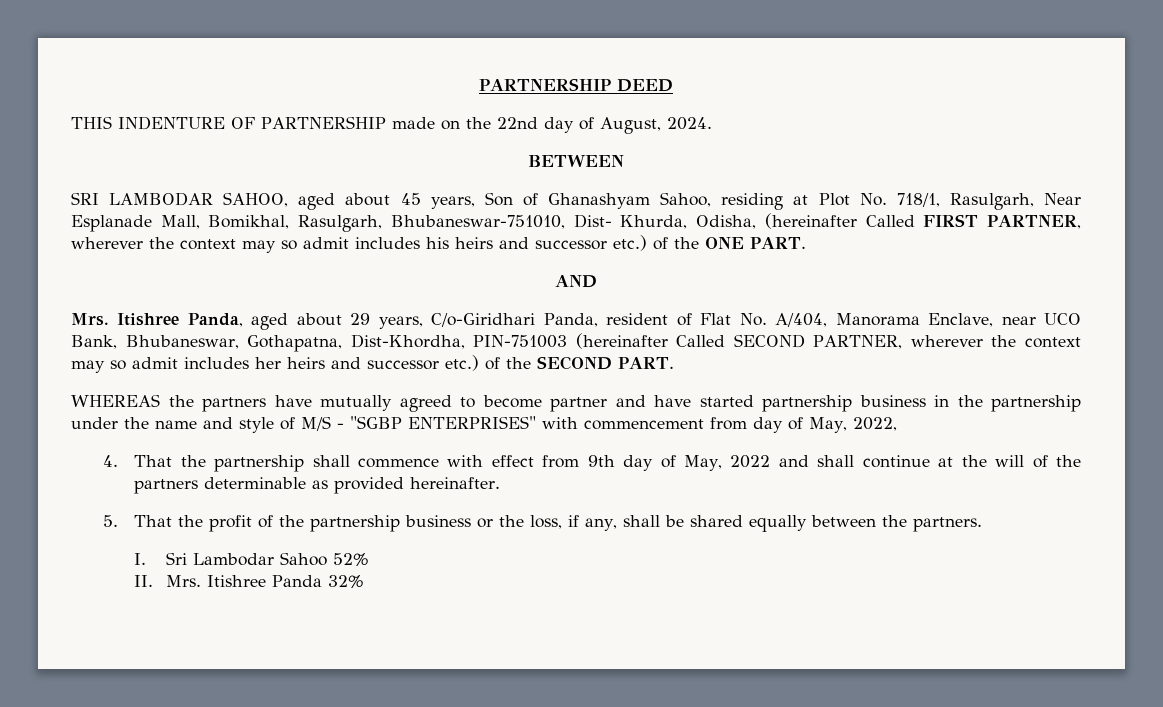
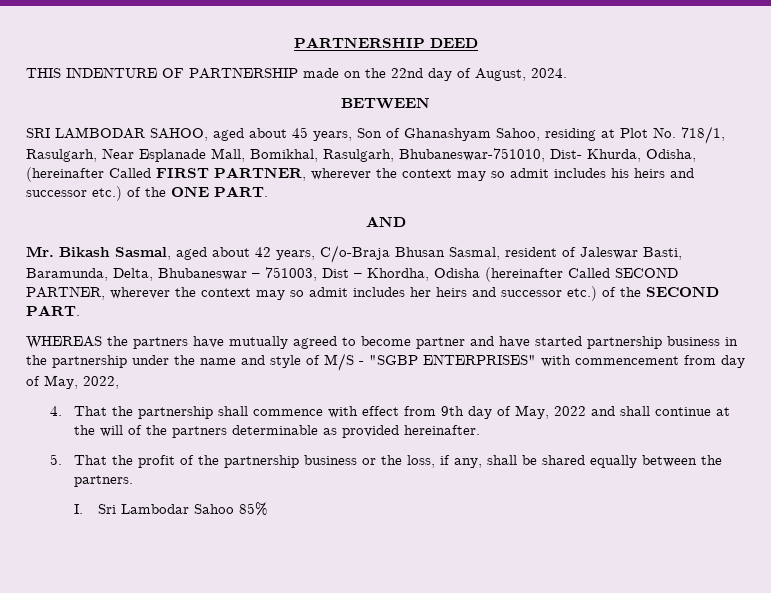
- Mrs. Itishree Panda, aged about 29 years, C/o-Giridhari Panda, resident of Flat No. A/404, Manorama Enclave, near UCO Bank, Bhubaneswar, Gothapatna, Dist-Khordha, PIN-751003 (hereinafter Called SECOND PARTNER, wherever the context may so admit includes her heirs and successor etc.) of the SECOND PART.
+ Mr. Bikash Sasmal, aged about 42 years, C/o-Braja Bhusan Sasmal, resident of Jaleswar Basti, Baramunda, Delta, Bhubaneswar – 751003, Dist – Khordha, Odisha (hereinafter Called SECOND PARTNER, wherever the context may so admit includes her heirs and successor etc.) of the SECOND PART.
- I. Sri Lambodar Sahoo 52%
- II. Mrs. Itishree Panda 32%
+ I. Sri Lambodar Sahoo 85%

